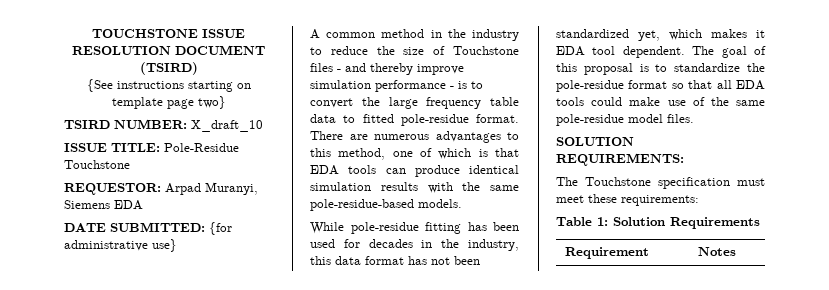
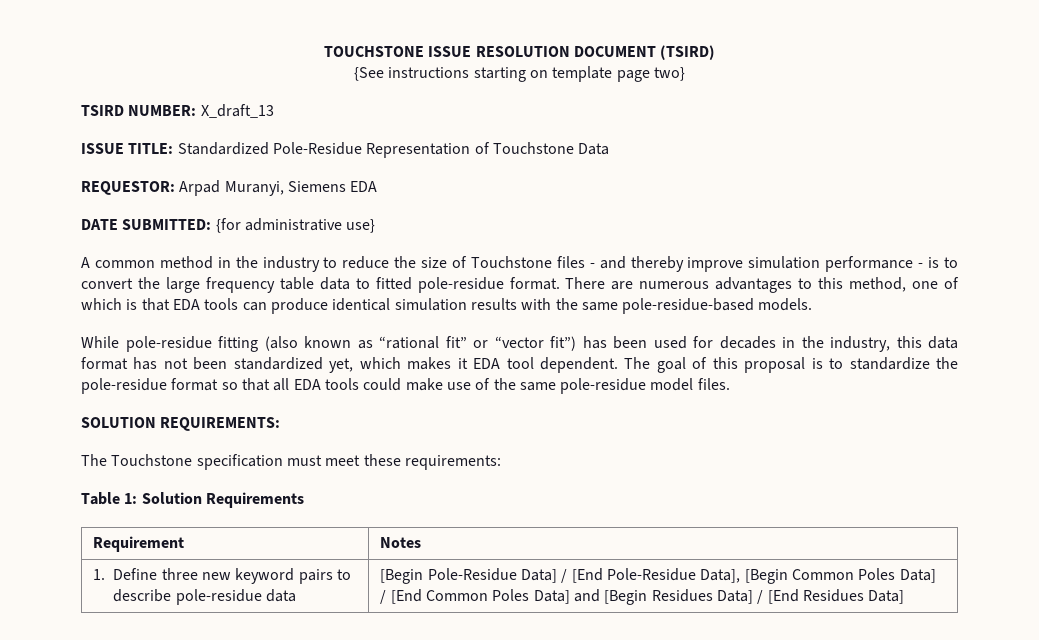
- TSIRD NUMBER: X_draft_10
+ TSIRD NUMBER: X_draft_13
- ISSUE TITLE: Pole-Residue Touchstone
+ ISSUE TITLE: Standardized Pole-Residue Representation of Touchstone Data
- While pole-residue fitting has been used for decades in the industry, this data format has not been standardized yet, which makes it EDA tool dependent.
+ While pole-residue fitting (also known as “rational fit” or “vector fit”) has been used for decades in the industry, this data format has not been standardized yet, which makes it EDA tool dependent.
+ 1. Define three new keyword pairs to describe pole-residue data | [Begin Pole-Residue Data] / [End Pole-Residue Data], [Begin Common Poles Data] / [End Common Poles Data] and [Begin Residues Data] / [End Residues Data]

